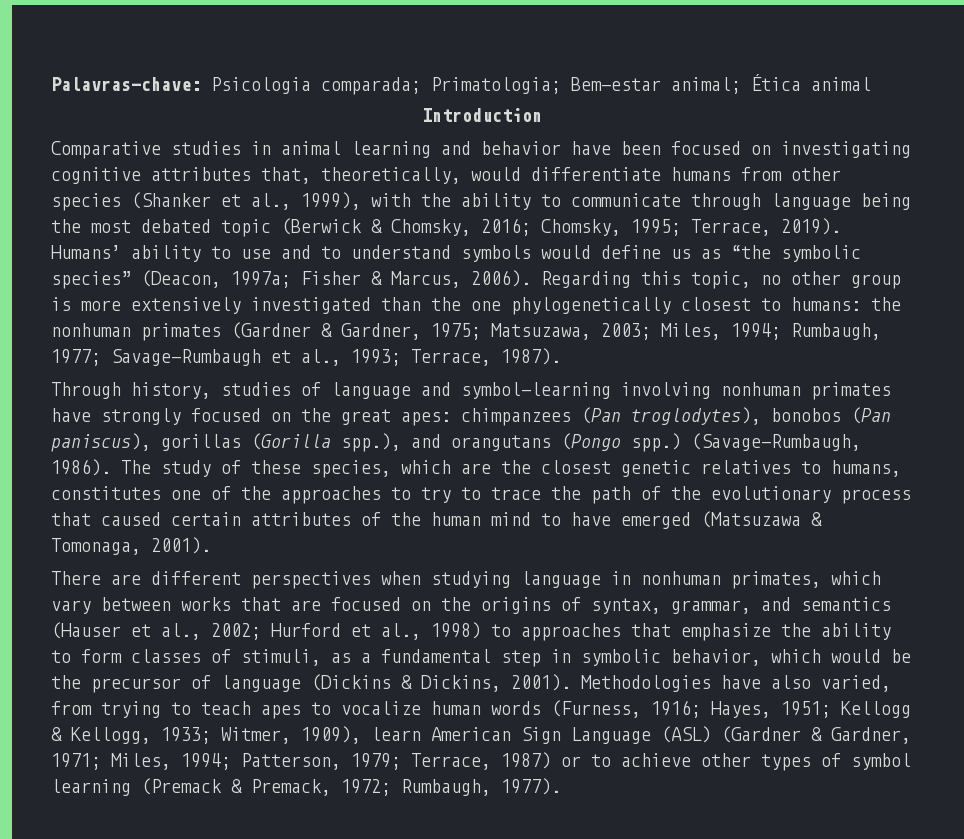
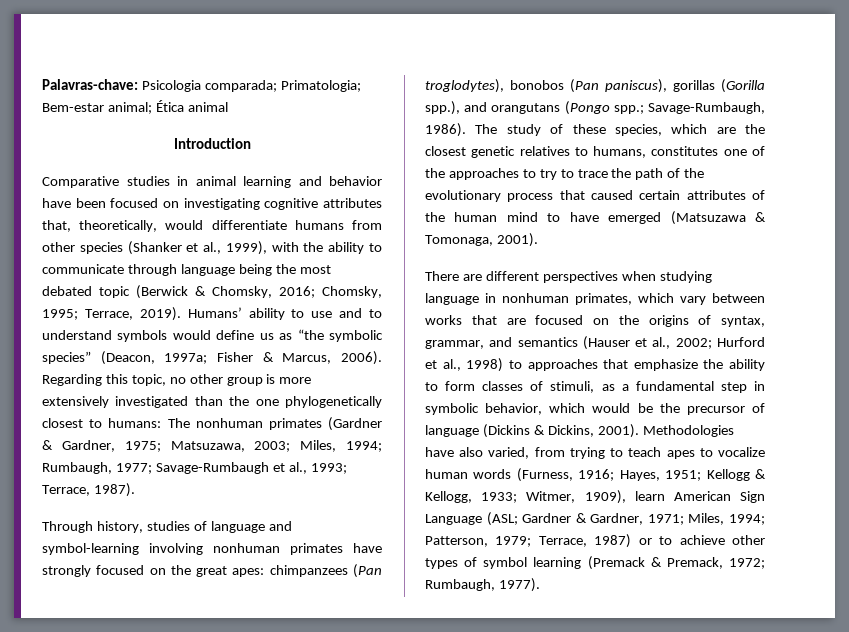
- Regarding this topic, no other group is more extensively investigated than the one phylogenetically closest to humans: the nonhuman primates (Gardner & Gardner, 1975; Matsuzawa, 2003; Miles, 1994; Rumbaugh, 1977; Savage-Rumbaugh et al., 1993; Terrace, 1987).
+ Regarding this topic, no other group is more extensively investigated than the one phylogenetically closest to humans: The nonhuman primates (Gardner & Gardner, 1975; Matsuzawa, 2003; Miles, 1994; Rumbaugh, 1977; Savage-Rumbaugh et al., 1993; Terrace, 1987).
- Through history, studies of language and symbol-learning involving nonhuman primates have strongly focused on the great apes: chimpanzees (Pan troglodytes), bonobos (Pan paniscus), gorillas (Gorilla spp.), and orangutans (Pongo spp.) (Savage-Rumbaugh, 1986).
+ Through history, studies of language and symbol-learning involving nonhuman primates have strongly focused on the great apes: chimpanzees (Pan troglodytes), bonobos (Pan paniscus), gorillas (Gorilla spp.), and orangutans (Pongo spp.; Savage-Rumbaugh, 1986).
- Methodologies have also varied, from trying to teach apes to vocalize human words (Furness, 1916; Hayes, 1951; Kellogg & Kellogg, 1933; Witmer, 1909), learn American Sign Language (ASL) (Gardner & Gardner, 1971; Miles, 1994; Patterson, 1979; Terrace, 1987) or to achieve other types of symbol learning (Premack & Premack, 1972; Rumbaugh, 1977).
+ Methodologies have also varied, from trying to teach apes to vocalize human words (Furness, 1916; Hayes, 1951; Kellogg & Kellogg, 1933; Witmer, 1909), learn American Sign Language (ASL; Gardner & Gardner, 1971; Miles, 1994; Patterson, 1979; Terrace, 1987) or to achieve other types of symbol learning (Premack & Premack, 1972; Rumbaugh, 1977).

